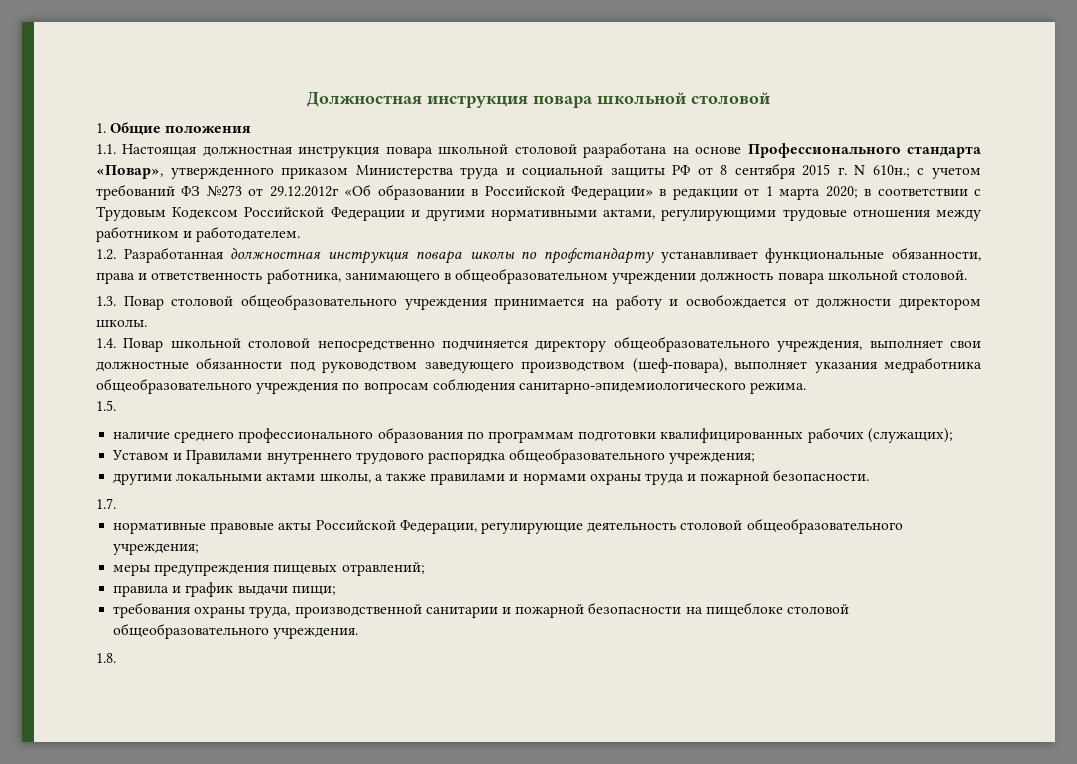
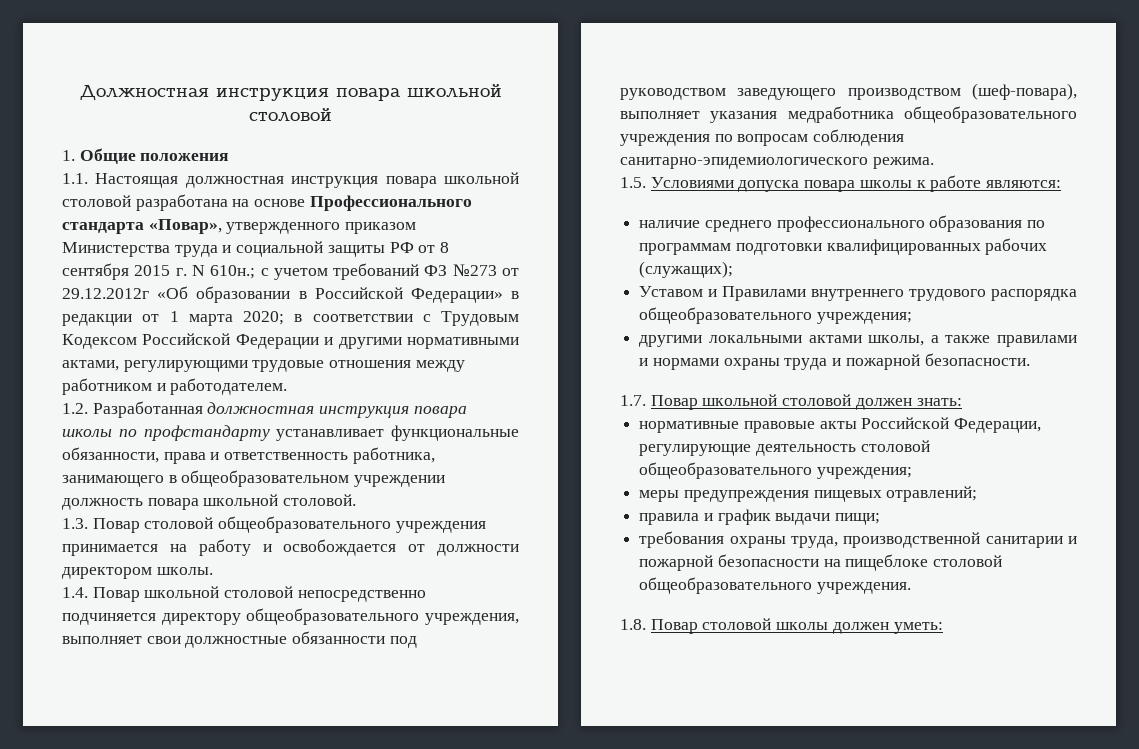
- 1.5.
+ 1.5. Условиями допуска повара школы к работе являются:
- 1.7.
+ 1.7. Повар школьной столовой должен знать:
- 1.8.
+ 1.8. Повар столовой школы должен уметь:

